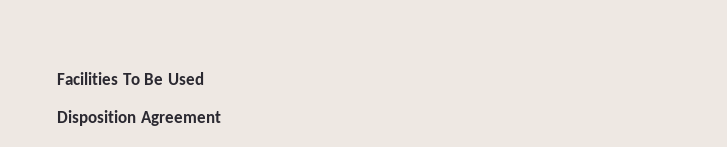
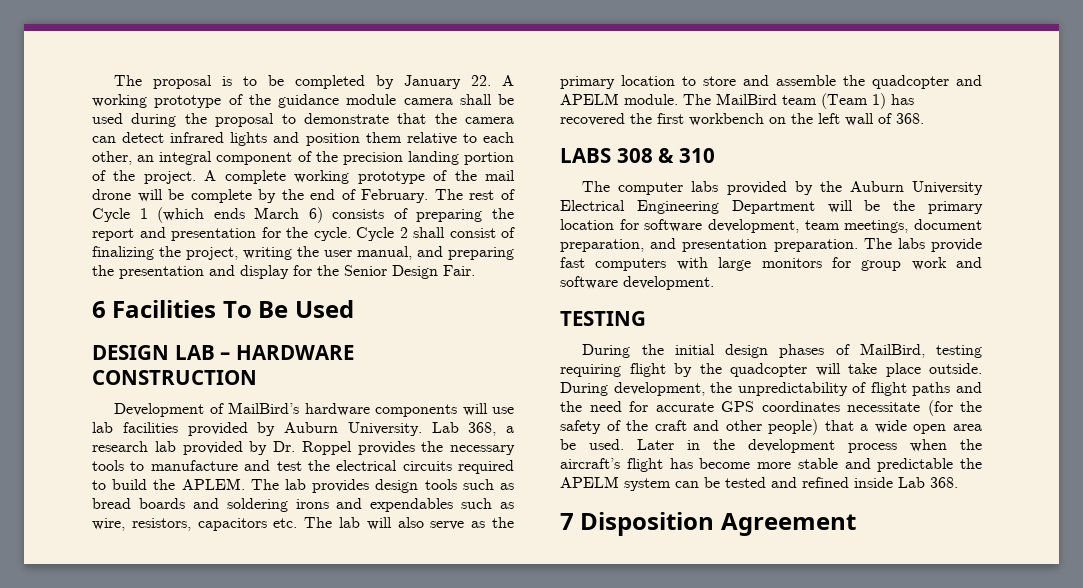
- Facilities To Be Used
- Disposition Agreement
+ The proposal is to be completed by January 22. A working prototype of the guidance module camera shall be used during the proposal to demonstrate that the camera can detect infrared lights and position them relative to each other, an integral component of the precision landing portion of the project. A complete working prototype of the mail drone will be complete by the end of February. The rest of Cycle 1 (which ends March 6) consists of preparing the report and presentation for the cycle. Cycle 2 shall consist of finalizing the project, writing the user manual, and preparing the presentation and display for the Senior Design Fair.
+ 6 Facilities To Be Used
+ DESIGN LAB – HARDWARE CONSTRUCTION
+ Development of MailBird’s hardware components will use lab facilities provided by Auburn University. Lab 368, a research lab provided by Dr. Roppel provides the necessary tools to manufacture and test the electrical circuits required to build the APLEM. The lab provides design tools such as bread boards and soldering irons and expendables such as wire, resistors, capacitors etc. The lab will also serve as the primary location to store and assemble the quadcopter and APELM module. The MailBird team (Team 1) has recovered the first workbench on the left wall of 368.
+ LABS 308 & 310
+ The computer labs provided by the Auburn University Electrical Engineering Department will be the primary location for software development, team meetings, document preparation, and presentation preparation. The labs provide fast computers with large monitors for group work and software development.
+ TESTING
+ During the initial design phases of MailBird, testing requiring flight by the quadcopter will take place outside. During development, the unpredictability of flight paths and the need for accurate GPS coordinates necessitate (for the safety of the craft and other people) that a wide open area be used. Later in the development process when the aircraft’s flight has become more stable and predictable the APELM system can be tested and refined inside Lab 368.
+ 7 Disposition Agreement

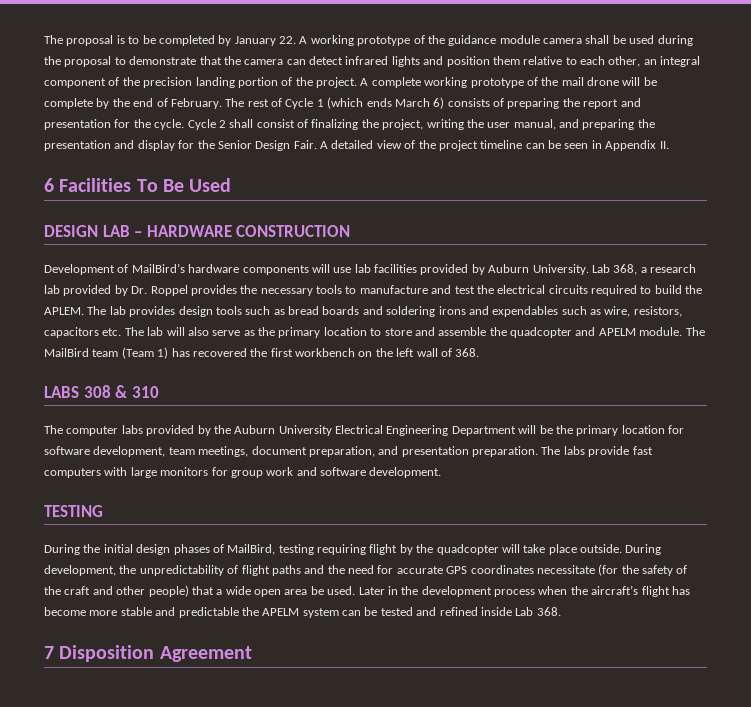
+ A detailed view of the project timeline can be seen in Appendix II.

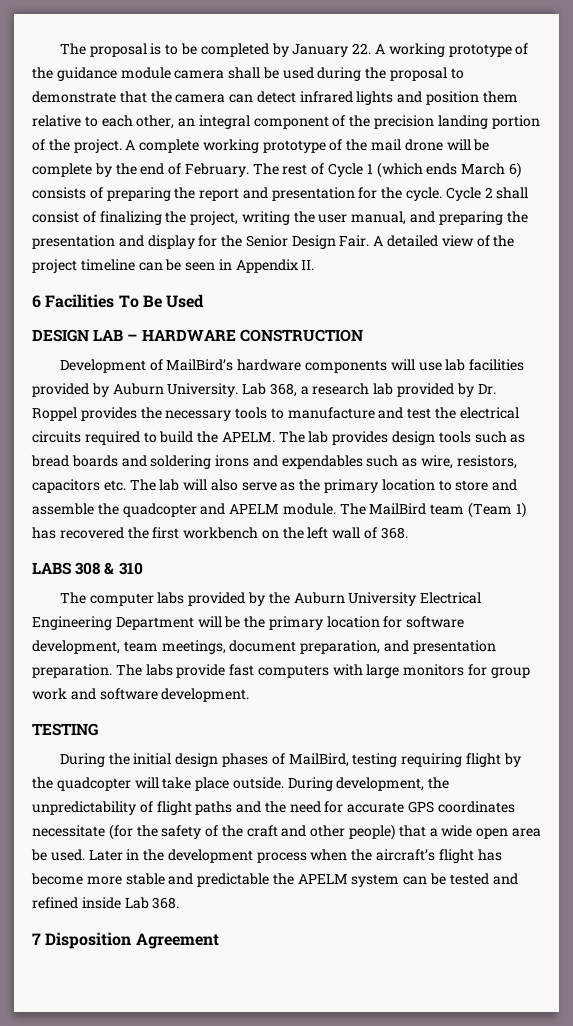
- Lab 368, a research lab provided by Dr. Roppel provides the necessary tools to manufacture and test the electrical circuits required to build the APLEM.
+ Lab 368, a research lab provided by Dr. Roppel provides the necessary tools to manufacture and test the electrical circuits required to build the APELM.

